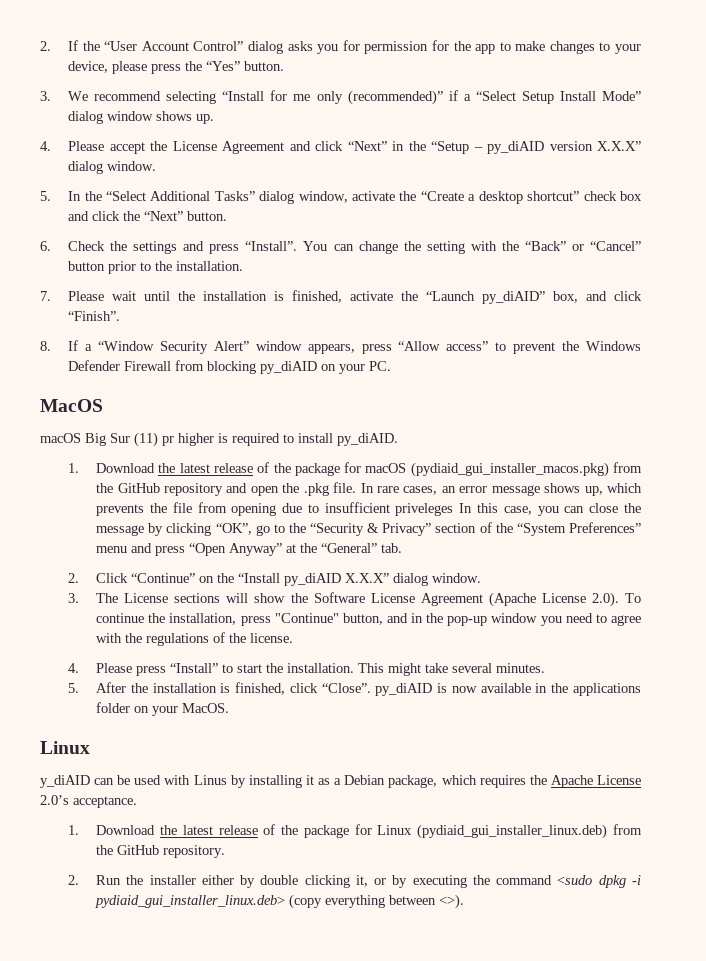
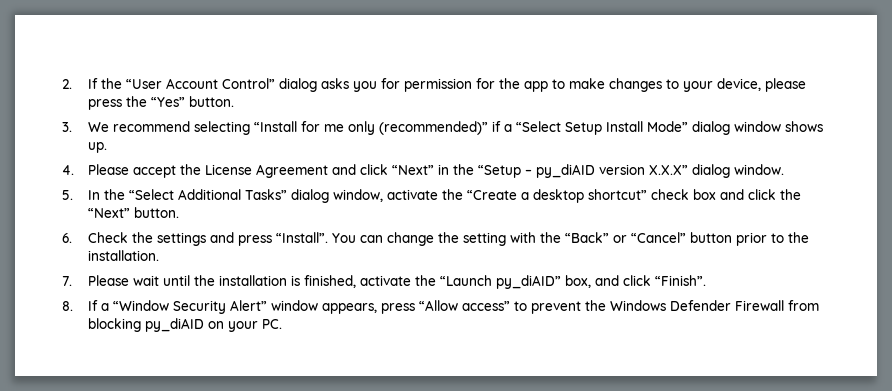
- MacOS
- macOS Big Sur (11) pr higher is required to install py_diAID.
- 1. Download the latest release of the package for macOS (pydiaid_gui_installer_macos.pkg) from the GitHub repository and open the .pkg file. In rare cases, an error message shows up, which prevents the file from opening due to insufficient priveleges In this case, you can close the message by clicking “OK”, go to the “Security & Privacy” section of the “System Preferences” menu and press “Open Anyway” at the “General” tab.
- 2. Click “Continue” on the “Install py_diAID X.X.X” dialog window.
- 3. The License sections will show the Software License Agreement (Apache License 2.0). To continue the installation, press "Continue" button, and in the pop-up window you need to agree with the regulations of the license.
- 4. Please press “Install” to start the installation. This might take several minutes.
- 5. After the installation is finished, click “Close”. py_diAID is now available in the applications folder on your MacOS.
- Linux
- y_diAID can be used with Linus by installing it as a Debian package, which requires the Apache License 2.0’s acceptance.
- 1. Download the latest release of the package for Linux (pydiaid_gui_installer_linux.deb) from the GitHub repository.
- 2. Run the installer either by double clicking it, or by executing the command <sudo dpkg -i pydiaid_gui_installer_linux.deb> (copy everything between <>).

